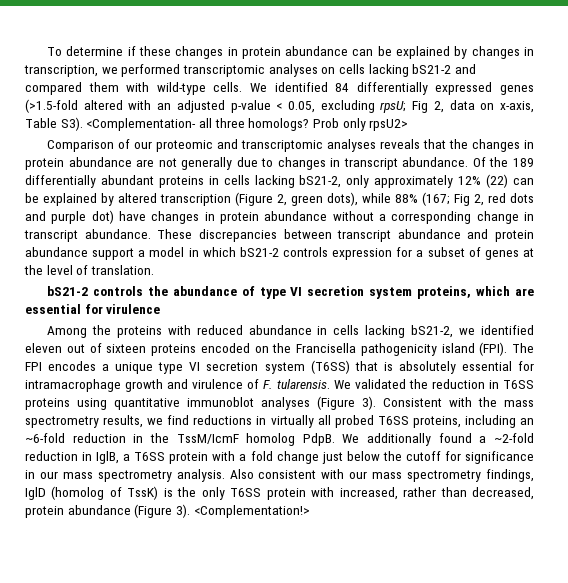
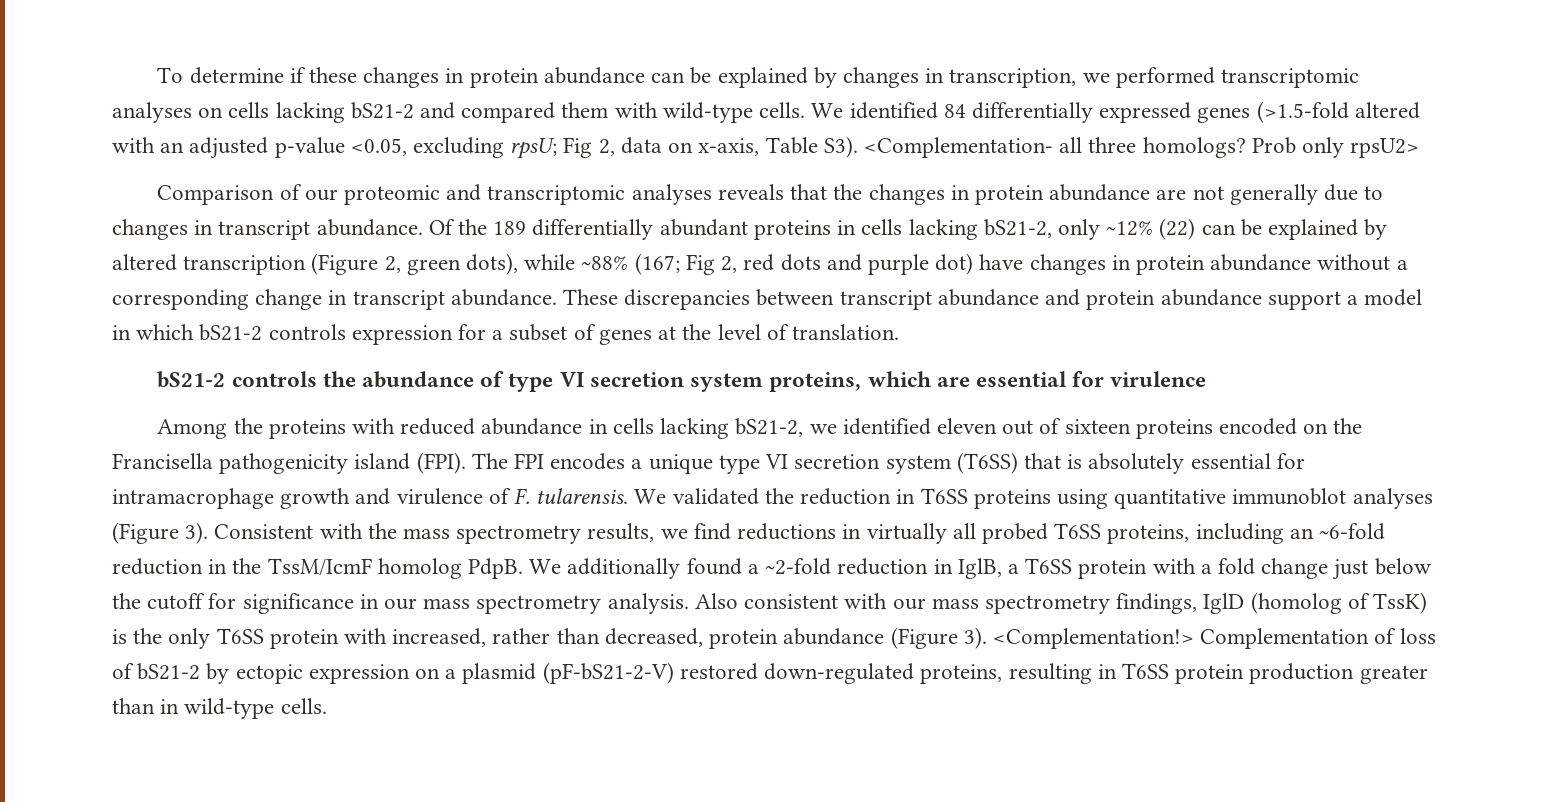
- We identified 84 differentially expressed genes (>1.5-fold altered with an adjusted p-value < 0.05, excluding rpsU; Fig 2, data on x-axis, Table S3). <Complementation- all three homologs?
+ We identified 84 differentially expressed genes (>1.5-fold altered with an adjusted p-value <0.05, excluding rpsU; Fig 2, data on x-axis, Table S3). <Complementation- all three homologs?
- Of the 189 differentially abundant proteins in cells lacking bS21-2, only approximately 12% (22) can be explained by altered transcription (Figure 2, green dots), while 88% (167; Fig 2, red dots and purple dot) have changes in protein abundance without a corresponding change in transcript abundance.
+ Of the 189 differentially abundant proteins in cells lacking bS21-2, only ~12% (22) can be explained by altered transcription (Figure 2, green dots), while ~88% (167; Fig 2, red dots and purple dot) have changes in protein abundance without a corresponding change in transcript abundance.
- <Complementation!>
+ <Complementation!> Complementation of loss of bS21-2 by ectopic expression on a plasmid (pF-bS21-2-V) restored down-regulated proteins, resulting in T6SS protein production greater than in wild-type cells.

